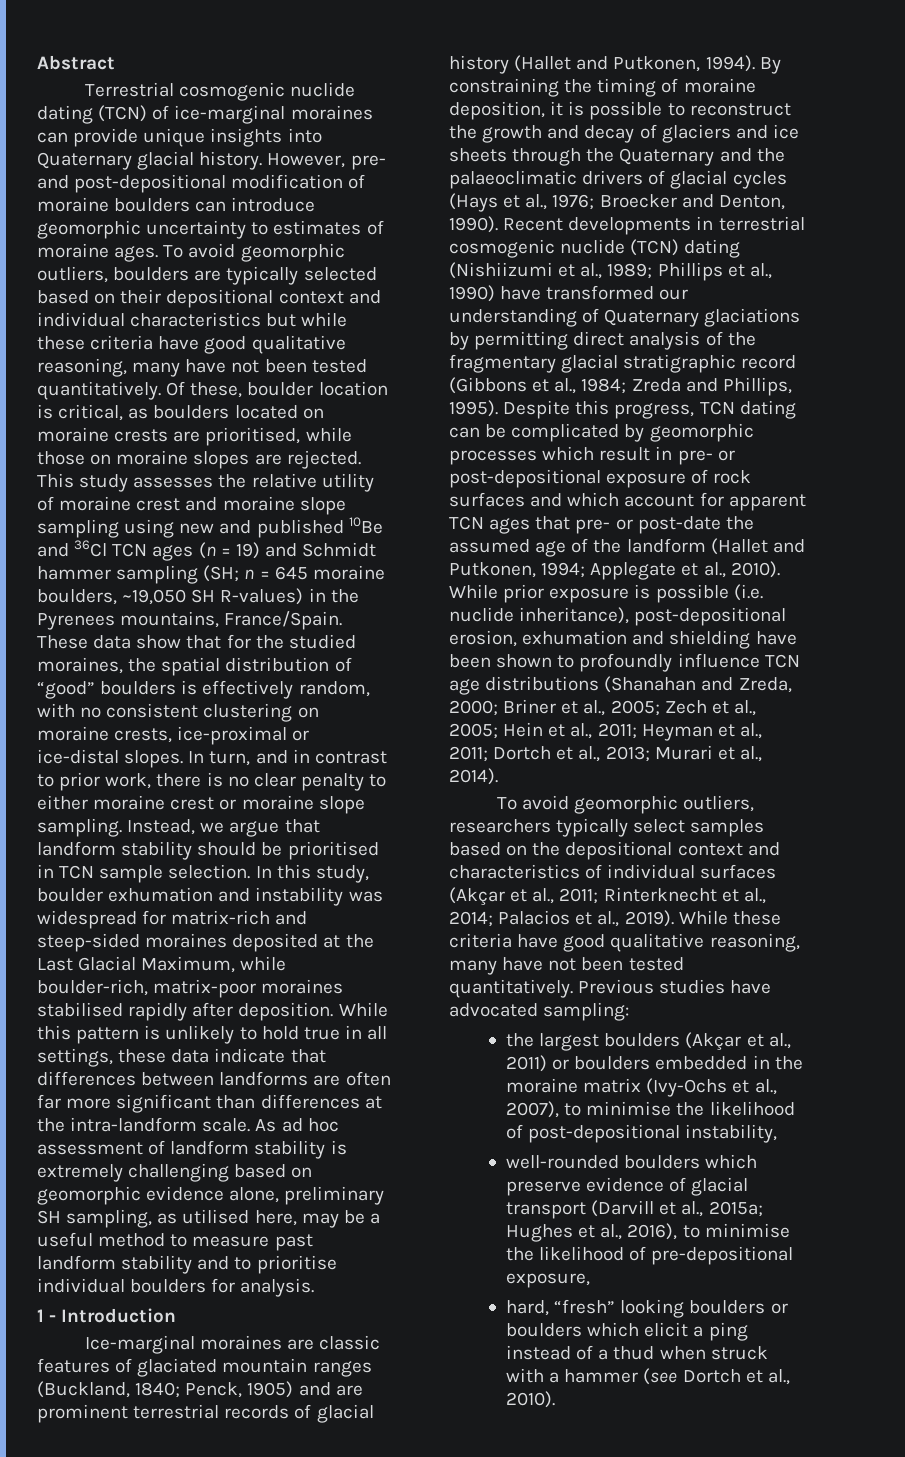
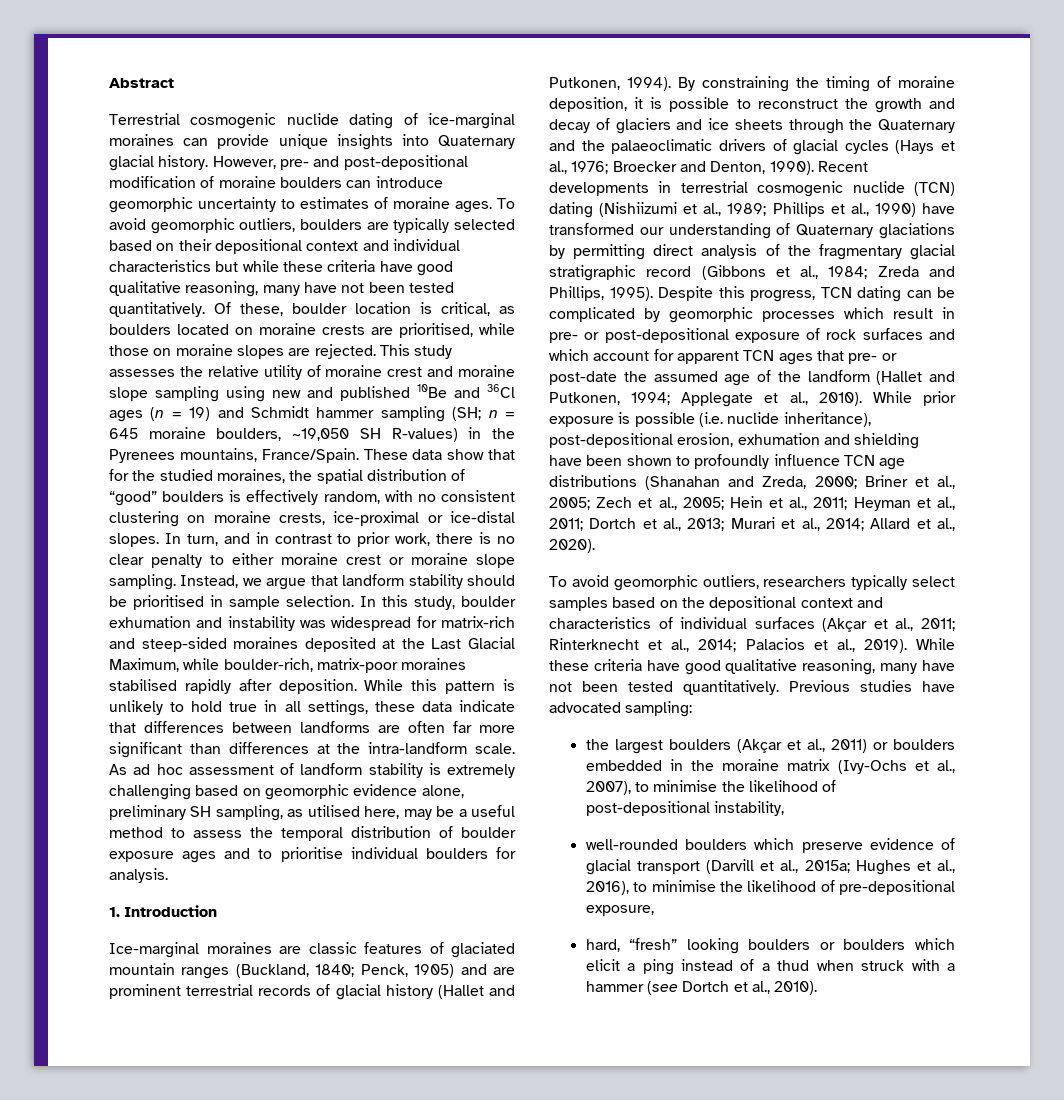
- Terrestrial cosmogenic nuclide dating (TCN) of ice-marginal moraines can provide unique insights into Quaternary glacial history.
+ Terrestrial cosmogenic nuclide dating of ice-marginal moraines can provide unique insights into Quaternary glacial history.
- This study assesses the relative utility of moraine crest and moraine slope sampling using new and published 10Be and 36Cl TCN ages (n = 19) and Schmidt hammer sampling (SH; n = 645 moraine boulders, ~19,050 SH R-values) in the Pyrenees mountains, France/Spain.
+ This study assesses the relative utility of moraine crest and moraine slope sampling using new and published 10Be and 36Cl ages (n = 19) and Schmidt hammer sampling (SH; n = 645 moraine boulders, ~19,050 SH R-values) in the Pyrenees mountains, France/Spain.
- Instead, we argue that landform stability should be prioritised in TCN sample selection.
+ Instead, we argue that landform stability should be prioritised in sample selection.
- As ad hoc assessment of landform stability is extremely challenging based on geomorphic evidence alone, preliminary SH sampling, as utilised here, may be a useful method to measure past landform stability and to prioritise individual boulders for analysis.
+ As ad hoc assessment of landform stability is extremely challenging based on geomorphic evidence alone, preliminary SH sampling, as utilised here, may be a useful method to assess the temporal distribution of boulder exposure ages and to prioritise individual boulders for analysis.
- 1 - Introduction
+ 1. Introduction
- While prior exposure is possible (i.e. nuclide inheritance), post-depositional erosion, exhumation and shielding have been shown to profoundly influence TCN age distributions (Shanahan and Zreda, 2000; Briner et al., 2005; Zech et al., 2005; Hein et al., 2011; Heyman et al., 2011; Dortch et al., 2013; Murari et al., 2014).
+ While prior exposure is possible (i.e. nuclide inheritance), post-depositional erosion, exhumation and shielding have been shown to profoundly influence TCN age distributions (Shanahan and Zreda, 2000; Briner et al., 2005; Zech et al., 2005; Hein et al., 2011; Heyman et al., 2011; Dortch et al., 2013; Murari et al., 2014; Allard et al., 2020).

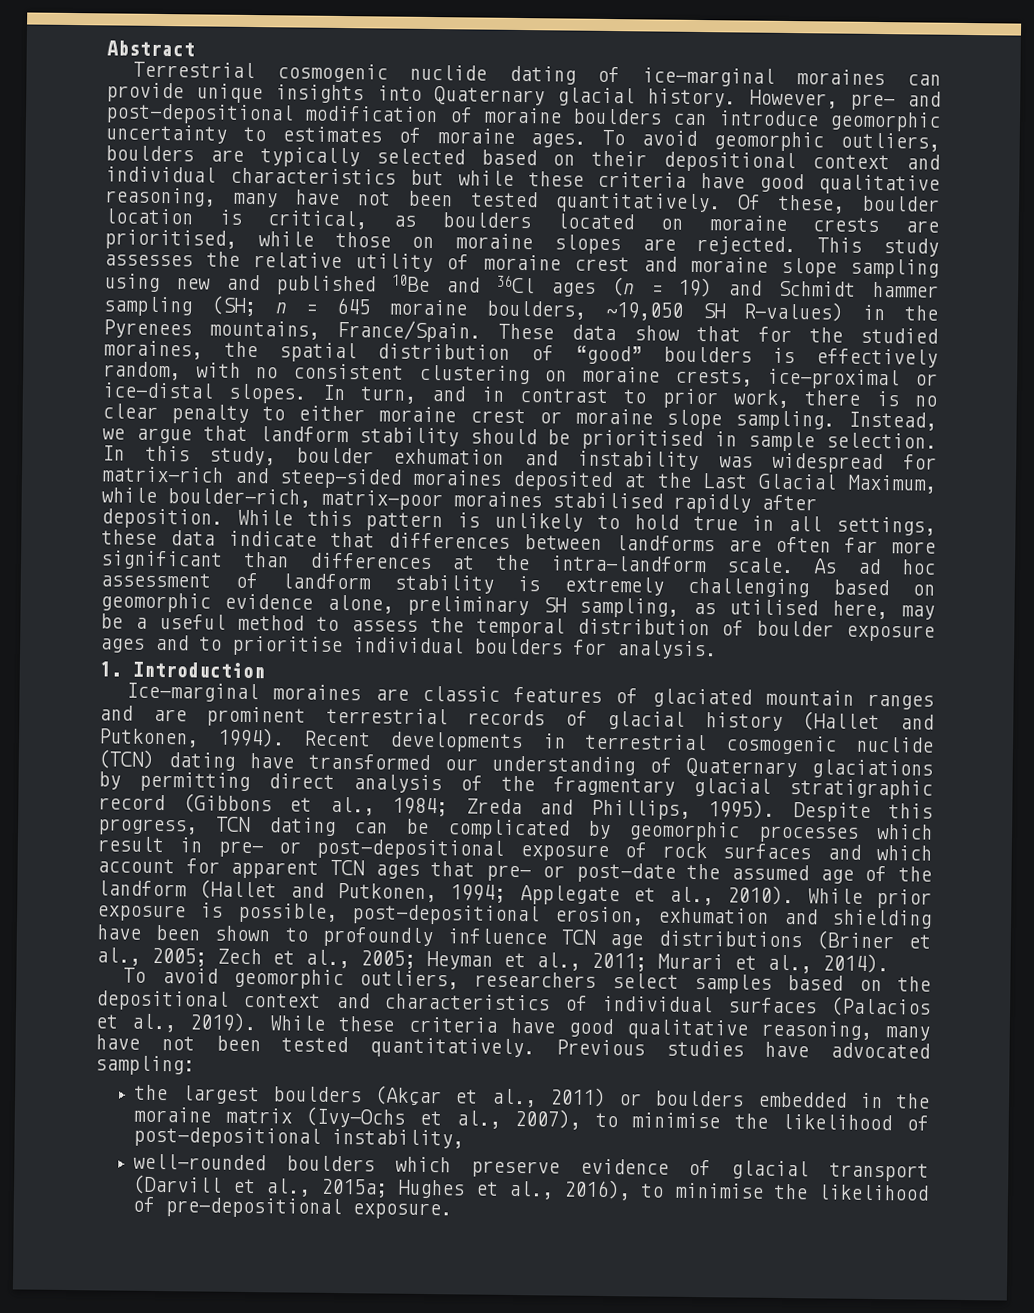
- Ice-marginal moraines are classic features of glaciated mountain ranges (Buckland, 1840; Penck, 1905) and are prominent terrestrial records of glacial history (Hallet and Putkonen, 1994).
+ Ice-marginal moraines are classic features of glaciated mountain ranges and are prominent terrestrial records of glacial history (Hallet and Putkonen, 1994).
- By constraining the timing of moraine deposition, it is possible to reconstruct the growth and decay of glaciers and ice sheets through the Quaternary and the palaeoclimatic drivers of glacial cycles (Hays et al., 1976; Broecker and Denton, 1990).
- Recent developments in terrestrial cosmogenic nuclide (TCN) dating (Nishiizumi et al., 1989; Phillips et al., 1990) have transformed our understanding of Quaternary glaciations by permitting direct analysis of the fragmentary glacial stratigraphic record (Gibbons et al., 1984; Zreda and Phillips, 1995).
+ Recent developments in terrestrial cosmogenic nuclide (TCN) dating have transformed our understanding of Quaternary glaciations by permitting direct analysis of the fragmentary glacial stratigraphic record (Gibbons et al., 1984; Zreda and Phillips, 1995).
- While prior exposure is possible (i.e. nuclide inheritance), post-depositional erosion, exhumation and shielding have been shown to profoundly influence TCN age distributions (Shanahan and Zreda, 2000; Briner et al., 2005; Zech et al., 2005; Hein et al., 2011; Heyman et al., 2011; Dortch et al., 2013; Murari et al., 2014; Allard et al., 2020).
+ While prior exposure is possible, post-depositional erosion, exhumation and shielding have been shown to profoundly influence TCN age distributions (Briner et al., 2005; Zech et al., 2005; Heyman et al., 2011; Murari et al., 2014).
- To avoid geomorphic outliers, researchers typically select samples based on the depositional context and characteristics of individual surfaces (Akçar et al., 2011; Rinterknecht et al., 2014; Palacios et al., 2019).
+ To avoid geomorphic outliers, researchers select samples based on the depositional context and characteristics of individual surfaces (Palacios et al., 2019).
- well-rounded boulders which preserve evidence of glacial transport (Darvill et al., 2015a; Hughes et al., 2016), to minimise the likelihood of pre-depositional exposure,
- hard, “fresh” looking boulders or boulders which elicit a ping instead of a thud when struck with a hammer (see Dortch et al., 2010).
+ well-rounded boulders which preserve evidence of glacial transport (Darvill et al., 2015a; Hughes et al., 2016), to minimise the likelihood of pre-depositional exposure.

